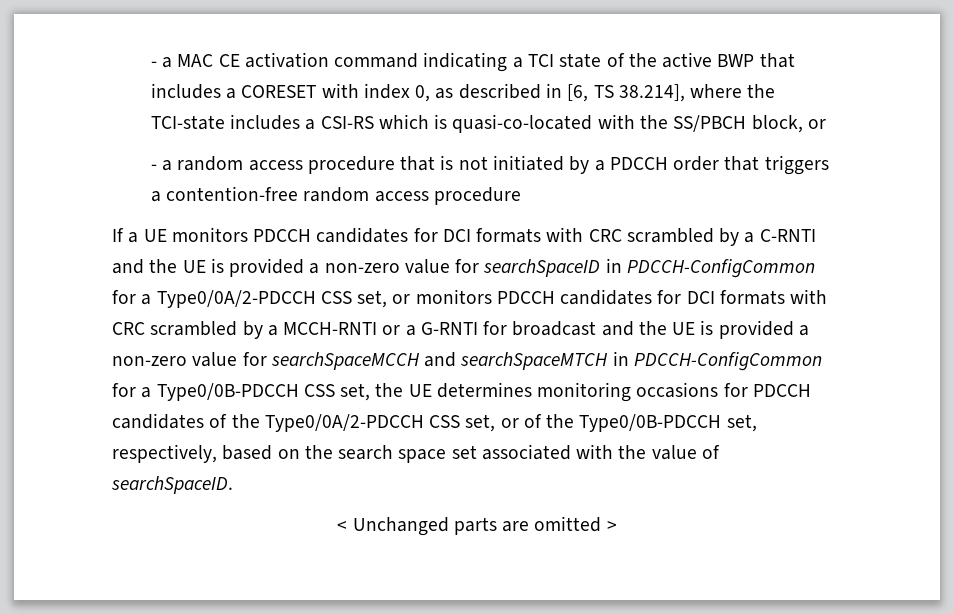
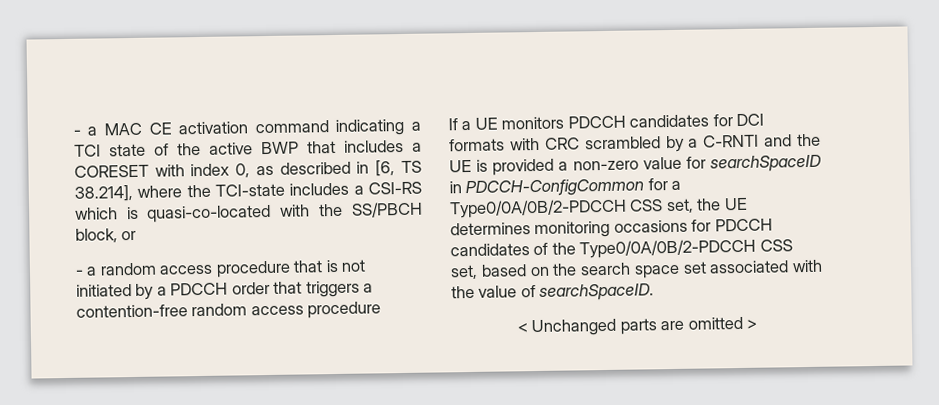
- If a UE monitors PDCCH candidates for DCI formats with CRC scrambled by a C-RNTI and the UE is provided a non-zero value for searchSpaceID in PDCCH-ConfigCommon for a Type0/0A/2-PDCCH CSS set, or monitors PDCCH candidates for DCI formats with CRC scrambled by a MCCH-RNTI or a G-RNTI for broadcast and the UE is provided a non-zero value for searchSpaceMCCH and searchSpaceMTCH in PDCCH-ConfigCommon for a Type0/0B-PDCCH CSS set, the UE determines monitoring occasions for PDCCH candidates of the Type0/0A/2-PDCCH CSS set, or of the Type0/0B-PDCCH set, respectively, based on the search space set associated with the value of searchSpaceID.
+ If a UE monitors PDCCH candidates for DCI formats with CRC scrambled by a C-RNTI and the UE is provided a non-zero value for searchSpaceID in PDCCH-ConfigCommon for a Type0/0A/0B/2-PDCCH CSS set, the UE determines monitoring occasions for PDCCH candidates of the Type0/0A/0B/2-PDCCH CSS set, based on the search space set associated with the value of searchSpaceID.

